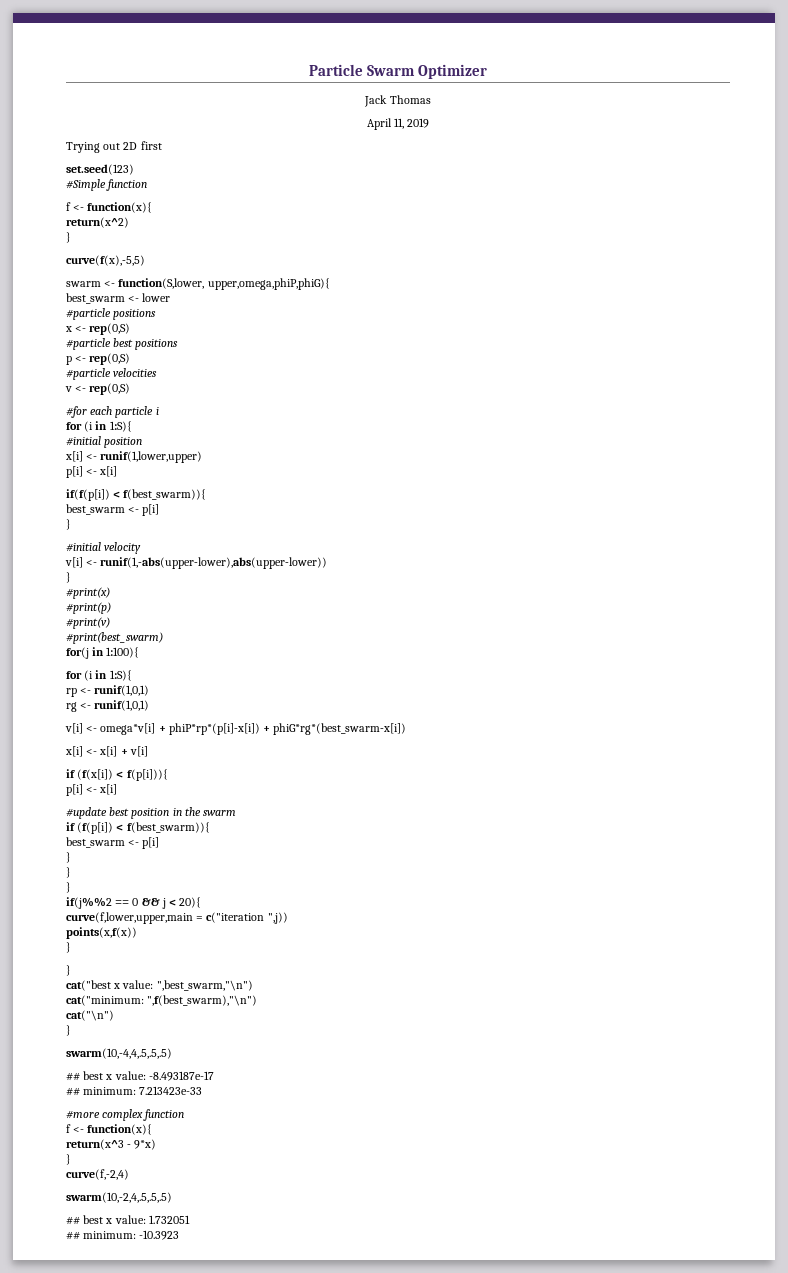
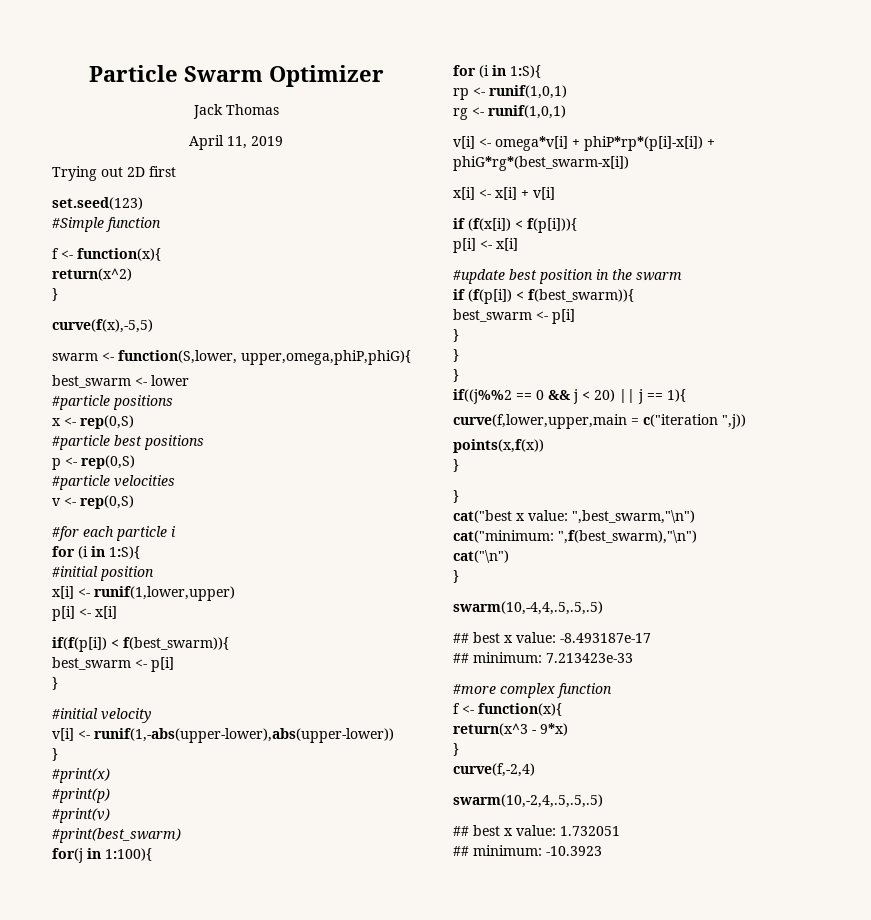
- if(j%%2 == 0 && j < 20){
+ if((j%%2 == 0 && j < 20) || j == 1){

